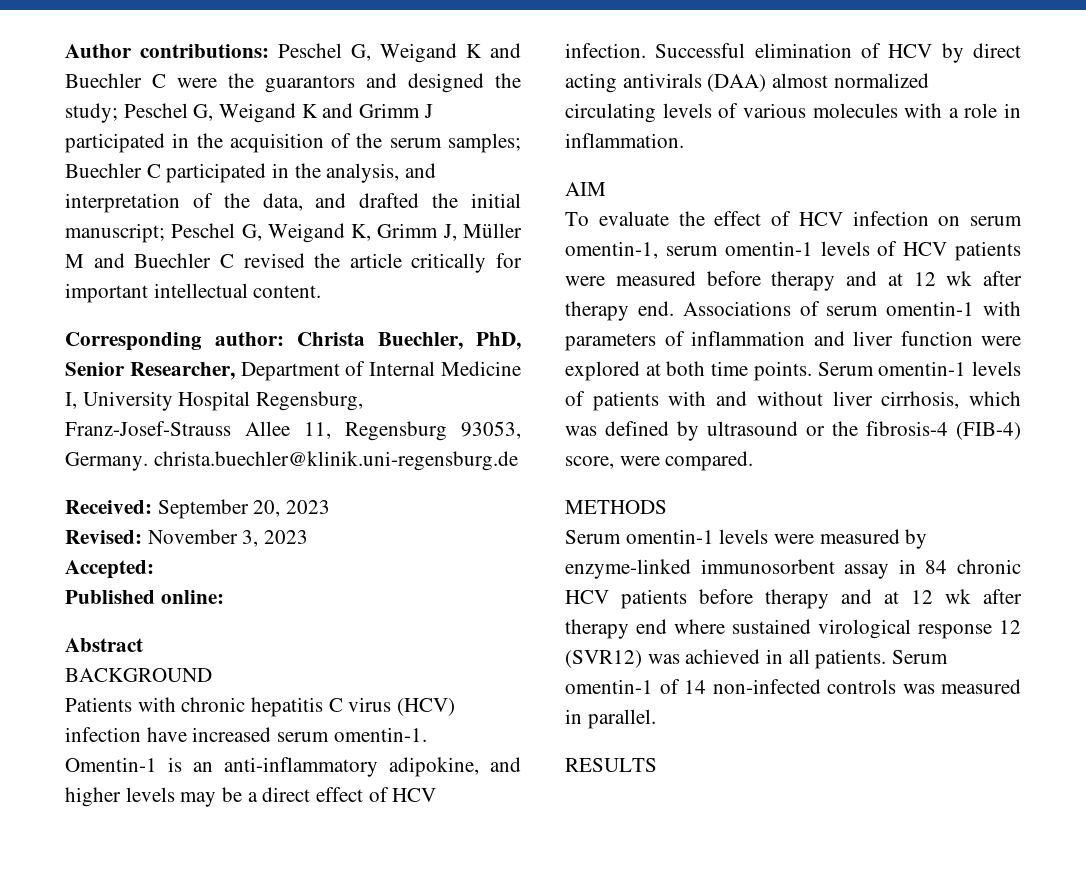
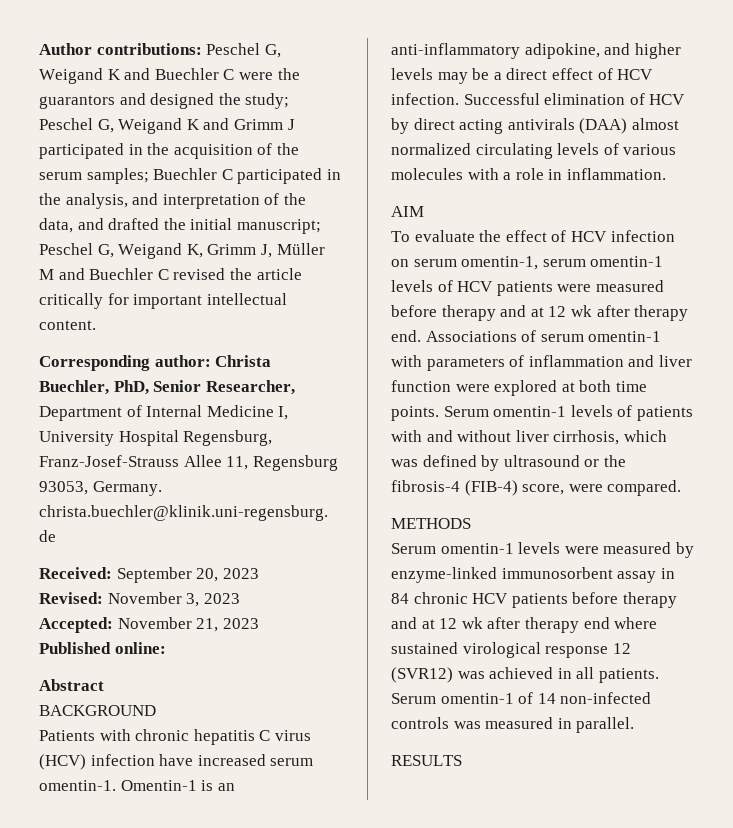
- Accepted:
+ Accepted: November 21, 2023

